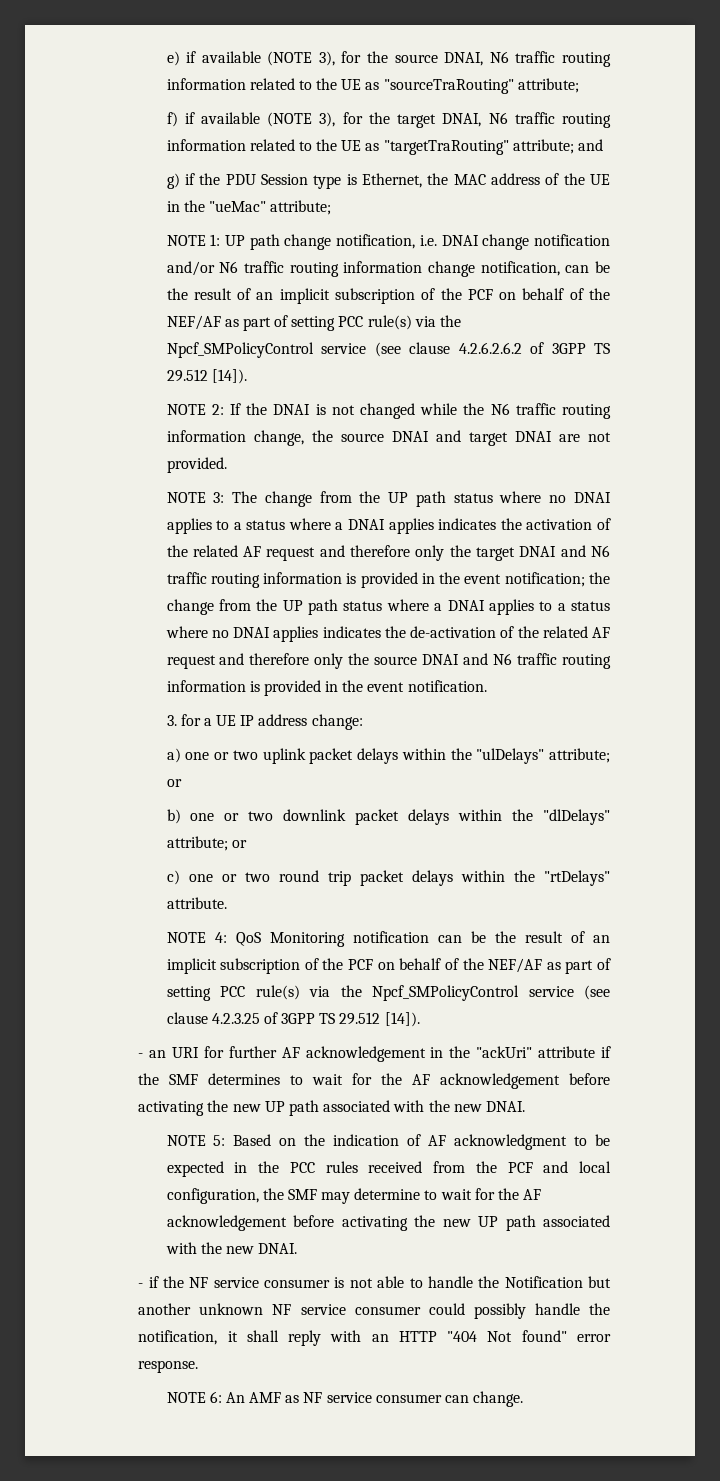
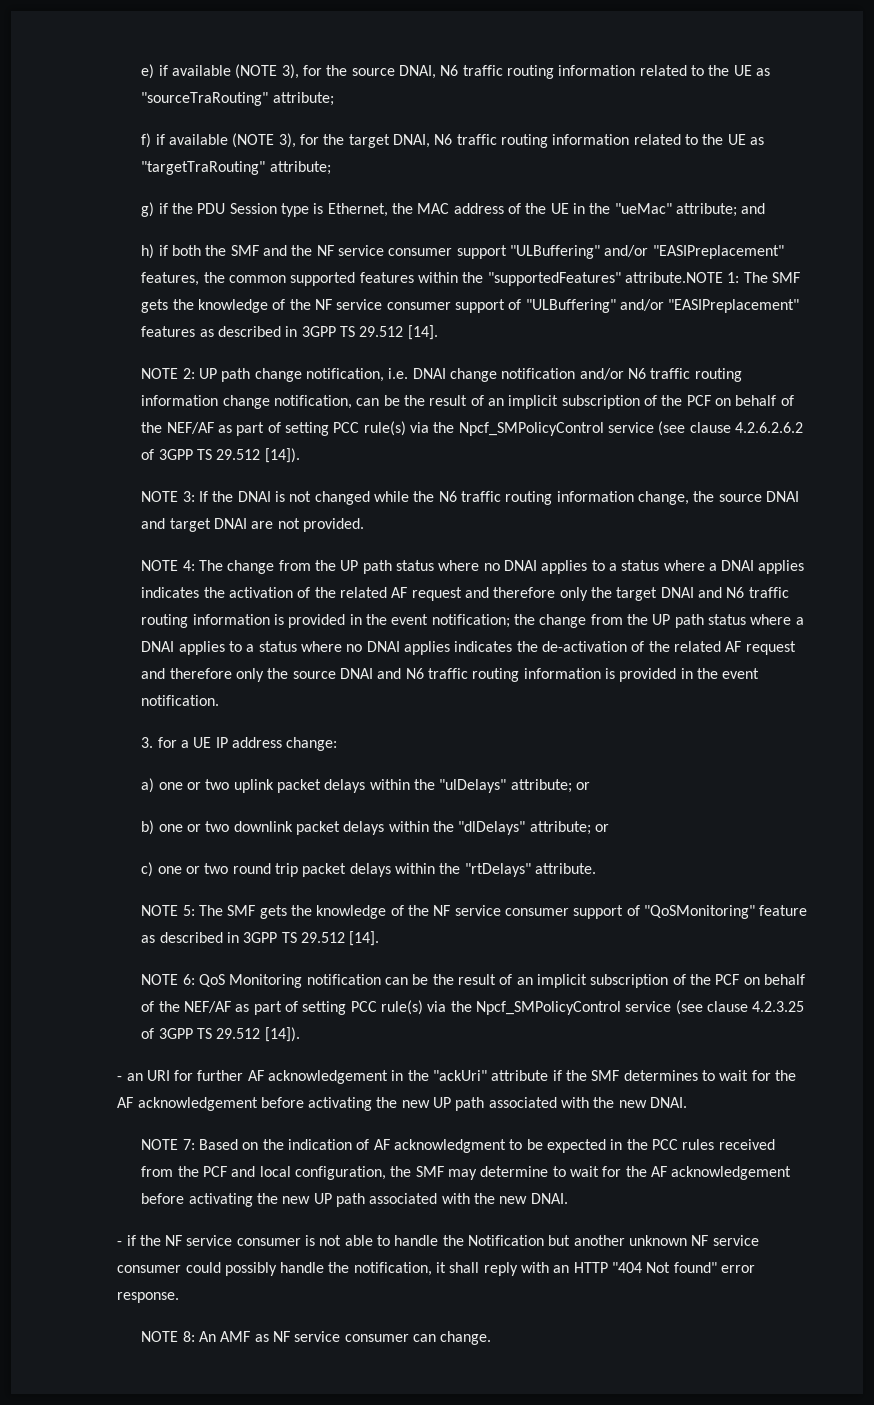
- f) if available (NOTE 3), for the target DNAI, N6 traffic routing information related to the UE as "targetTraRouting" attribute; and
+ f) if available (NOTE 3), for the target DNAI, N6 traffic routing information related to the UE as "targetTraRouting" attribute;
- g) if the PDU Session type is Ethernet, the MAC address of the UE in the "ueMac" attribute;
- NOTE 1:
+ g) if the PDU Session type is Ethernet, the MAC address of the UE in the "ueMac" attribute; and
+ h) if both the SMF and the NF service consumer support "ULBuffering" and/or "EASIPreplacement" features, the common supported features within the "supportedFeatures" attribute.NOTE 1: The SMF gets the knowledge of the NF service consumer support of "ULBuffering" and/or "EASIPreplacement" features as described in 3GPP TS 29.512 [14].
+ NOTE 2:
- NOTE 2: If the DNAI is not changed while the N6 traffic routing information change, the source DNAI and target DNAI are not provided.
+ NOTE 3: If the DNAI is not changed while the N6 traffic routing information change, the source DNAI and target DNAI are not provided.
- NOTE 3:
+ NOTE 4:
- NOTE 4: QoS Monitoring notification can be the result of an implicit subscription of the PCF on behalf of the NEF/AF as part of setting PCC rule(s) via the Npcf_SMPolicyControl service (see clause 4.2.3.25 of 3GPP TS 29.512 [14]).
+ NOTE 5: The SMF gets the knowledge of the NF service consumer support of "QoSMonitoring" feature as described in 3GPP TS 29.512 [14].
+ NOTE 6: QoS Monitoring notification can be the result of an implicit subscription of the PCF on behalf of the NEF/AF as part of setting PCC rule(s) via the Npcf_SMPolicyControl service (see clause 4.2.3.25 of 3GPP TS 29.512 [14]).
- NOTE 5: Based on the indication of AF acknowledgment to be expected in the PCC rules received from the PCF and local configuration, the SMF may determine to wait for the AF acknowledgement before activating the new UP path associated with the new DNAI.
+ NOTE 7: Based on the indication of AF acknowledgment to be expected in the PCC rules received from the PCF and local configuration, the SMF may determine to wait for the AF acknowledgement before activating the new UP path associated with the new DNAI.
- NOTE 6: An AMF as NF service consumer can change.
+ NOTE 8: An AMF as NF service consumer can change.

